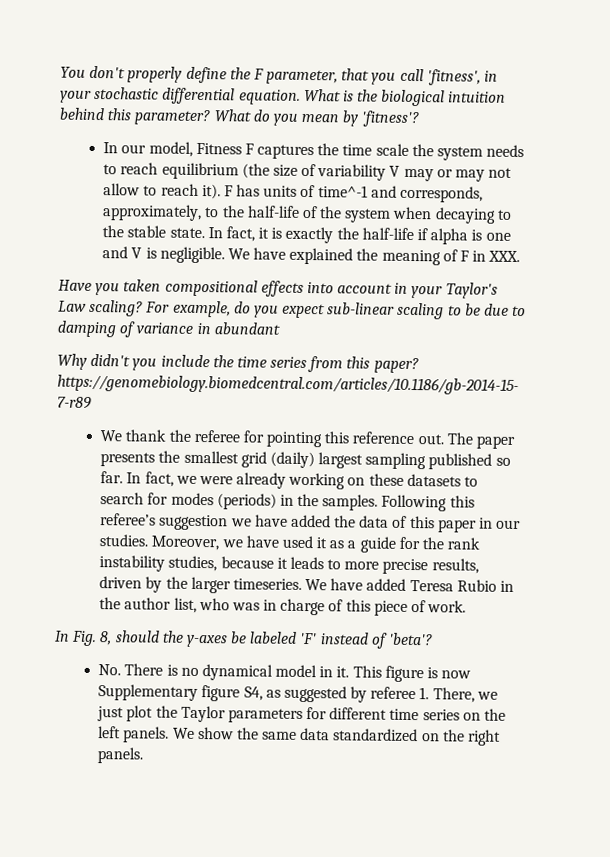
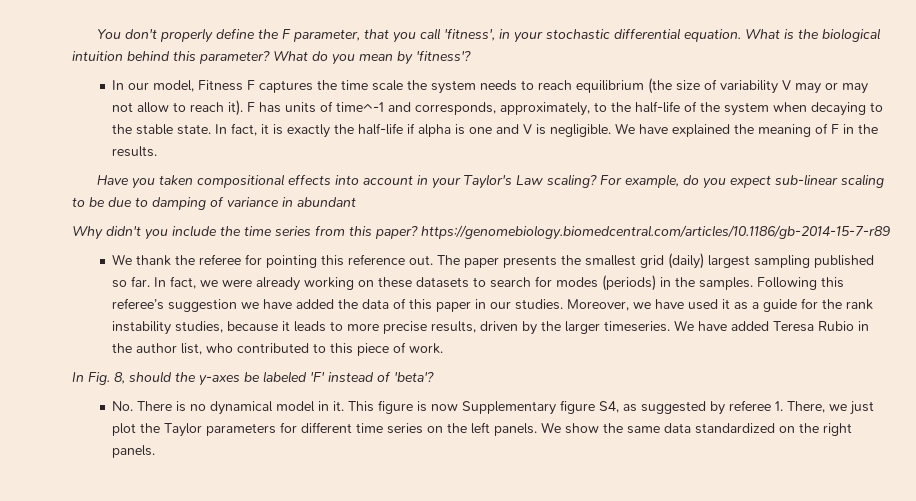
- We have explained the meaning of F in XXX.
+ We have explained the meaning of F in the results.
- We have added Teresa Rubio in the author list, who was in charge of this piece of work.
+ We have added Teresa Rubio in the author list, who contributed to this piece of work.

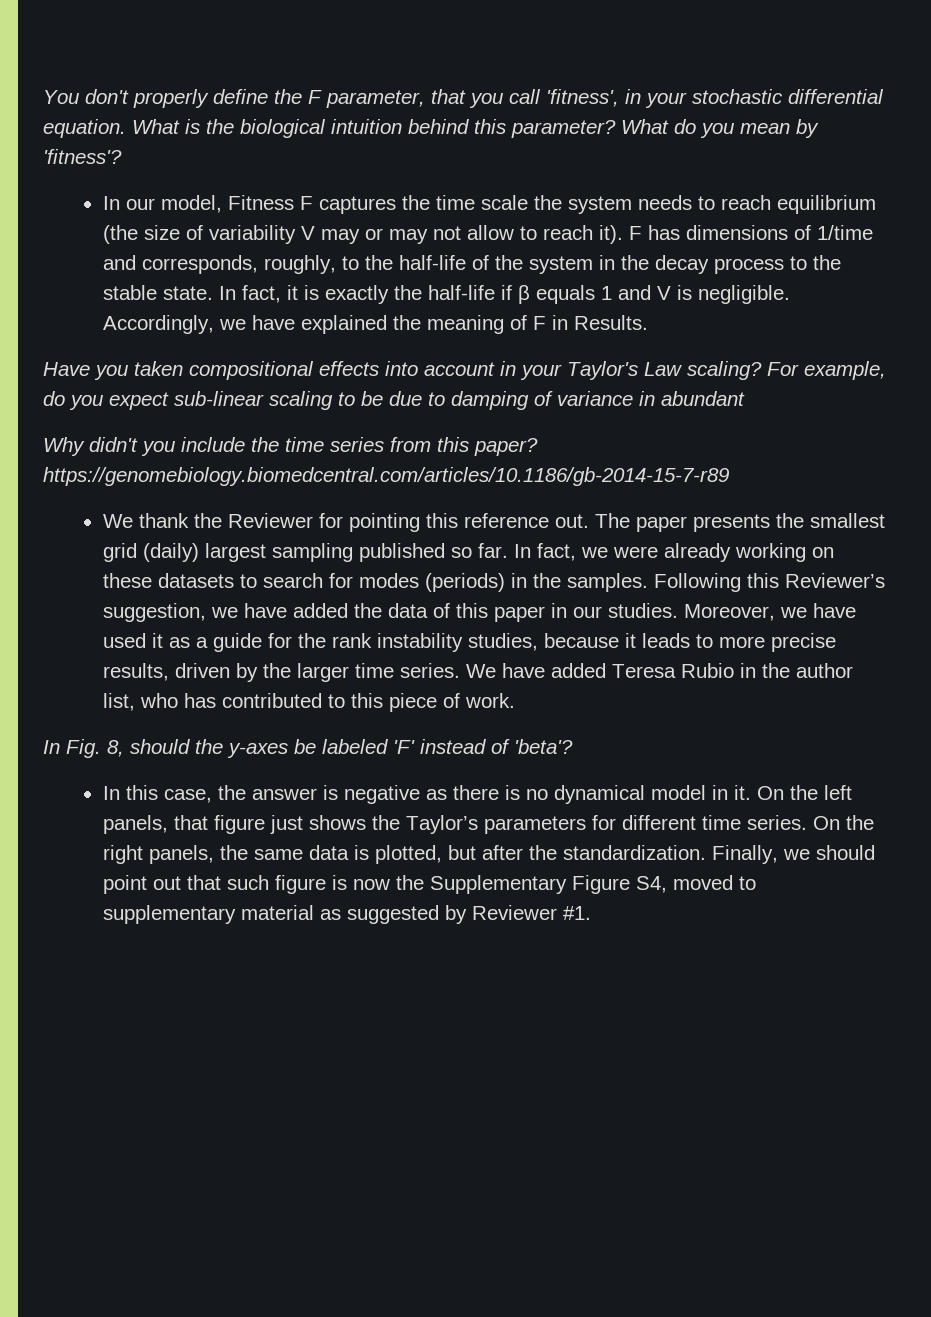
- F has units of time^-1 and corresponds, approximately, to the half-life of the system when decaying to the stable state.
+ F has dimensions of 1/time and corresponds, roughly, to the half-life of the system in the decay process to the stable state.
- In fact, it is exactly the half-life if alpha is one and V is negligible.
+ In fact, it is exactly the half-life if β equals 1 and V is negligible.
- We have explained the meaning of F in the results.
+ Accordingly, we have explained the meaning of F in Results.
- We thank the referee for pointing this reference out.
+ We thank the Reviewer for pointing this reference out.
- Following this referee’s suggestion we have added the data of this paper in our studies.
+ Following this Reviewer’s suggestion, we have added the data of this paper in our studies.
- Moreover, we have used it as a guide for the rank instability studies, because it leads to more precise results, driven by the larger timeseries.
+ Moreover, we have used it as a guide for the rank instability studies, because it leads to more precise results, driven by the larger time series.
- We have added Teresa Rubio in the author list, who contributed to this piece of work.
+ We have added Teresa Rubio in the author list, who has contributed to this piece of work.
- No. There is no dynamical model in it.
+ In this case, the answer is negative as there is no dynamical model in it.
- This figure is now Supplementary figure S4, as suggested by referee 1. There, we just plot the Taylor parameters for different time series on the left panels. We show the same data standardized on the right panels.
+ On the left panels, that figure just shows the Taylor’s parameters for different time series. On the right panels, the same data is plotted, but after the standardization. Finally, we should point out that such figure is now the Supplementary Figure S4, moved to supplementary material as suggested by Reviewer #1.

